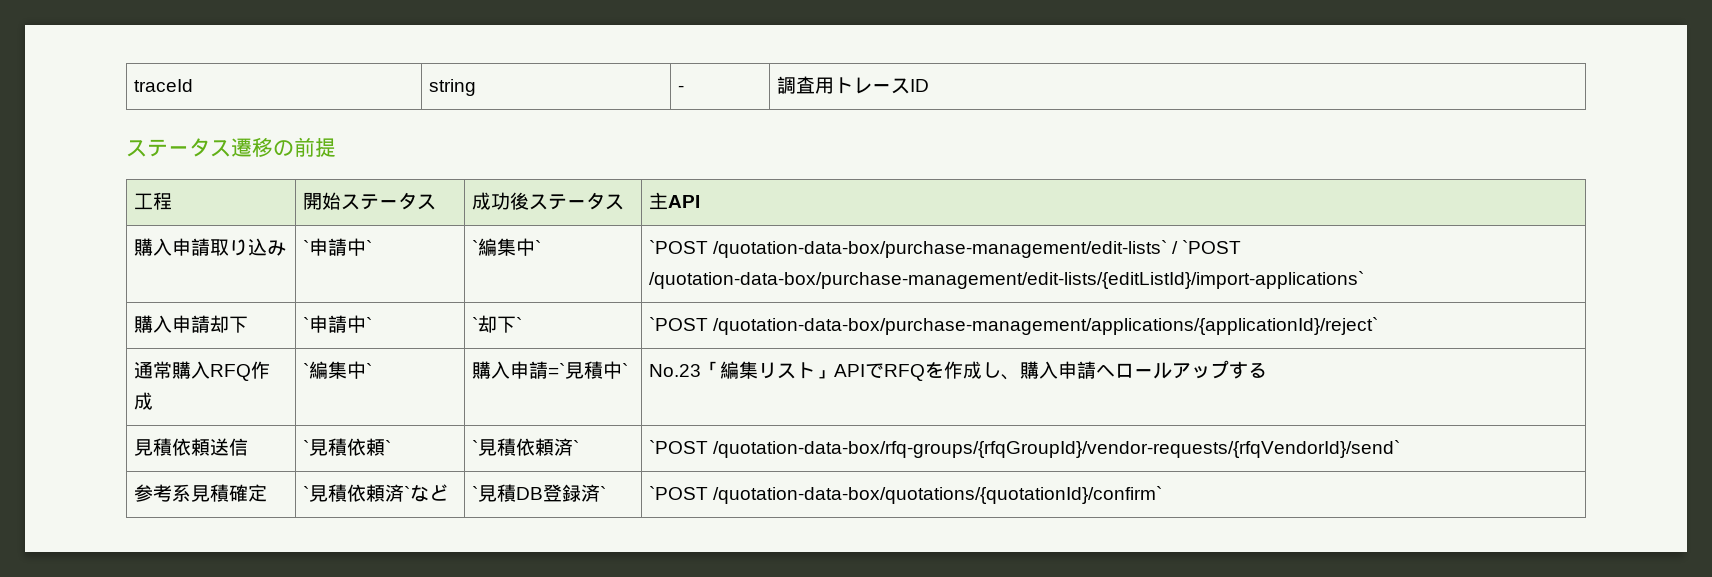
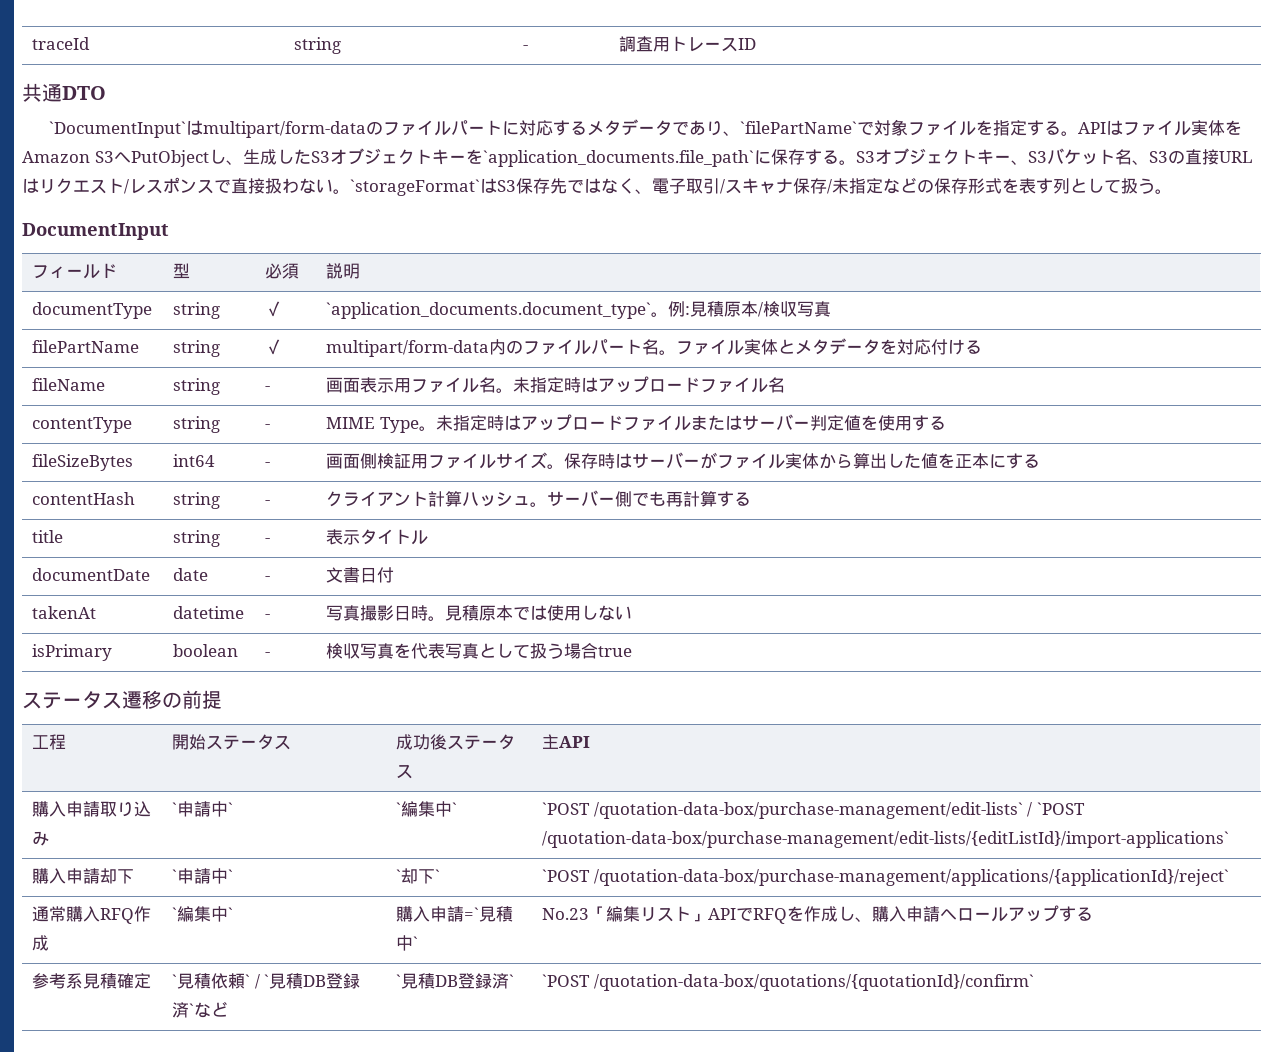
+ 共通DTO
+ `DocumentInput`はmultipart/form-dataのファイルパートに対応するメタデータであり、`filePartName`で対象ファイルを指定する。APIはファイル実体をAmazon S3へPutObjectし、生成したS3オブジェクトキーを`application_documents.file_path`に保存する。S3オブジェクトキー、S3バケット名、S3の直接URLはリクエスト/レスポンスで直接扱わない。`storageFormat`はS3保存先ではなく、電子取引/スキャナ保存/未指定などの保存形式を表す列として扱う。
+ DocumentInput
+ フィールド | 型 | 必須 | 説明
+ documentType | string | ✓ | `application_documents.document_type`。例:見積原本/検収写真
+ filePartName | string | ✓ | multipart/form-data内のファイルパート名。ファイル実体とメタデータを対応付ける
+ fileName | string | - | 画面表示用ファイル名。未指定時はアップロードファイル名
+ contentType | string | - | MIME Type。未指定時はアップロードファイルまたはサーバー判定値を使用する
+ fileSizeBytes | int64 | - | 画面側検証用ファイルサイズ。保存時はサーバーがファイル実体から算出した値を正本にする
+ contentHash | string | - | クライアント計算ハッシュ。サーバー側でも再計算する
+ title | string | - | 表示タイトル
+ documentDate | date | - | 文書日付
+ takenAt | datetime | - | 写真撮影日時。見積原本では使用しない
+ isPrimary | boolean | - | 検収写真を代表写真として扱う場合true
- 見積依頼送信 | `見積依頼` | `見積依頼済` | `POST /quotation-data-box/rfq-groups/{rfqGroupId}/vendor-requests/{rfqVendorId}/send`
- 参考系見積確定 | `見積依頼済`など | `見積DB登録済` | `POST /quotation-data-box/quotations/{quotationId}/confirm`
+ 参考系見積確定 | `見積依頼` / `見積DB登録済`など | `見積DB登録済` | `POST /quotation-data-box/quotations/{quotationId}/confirm`

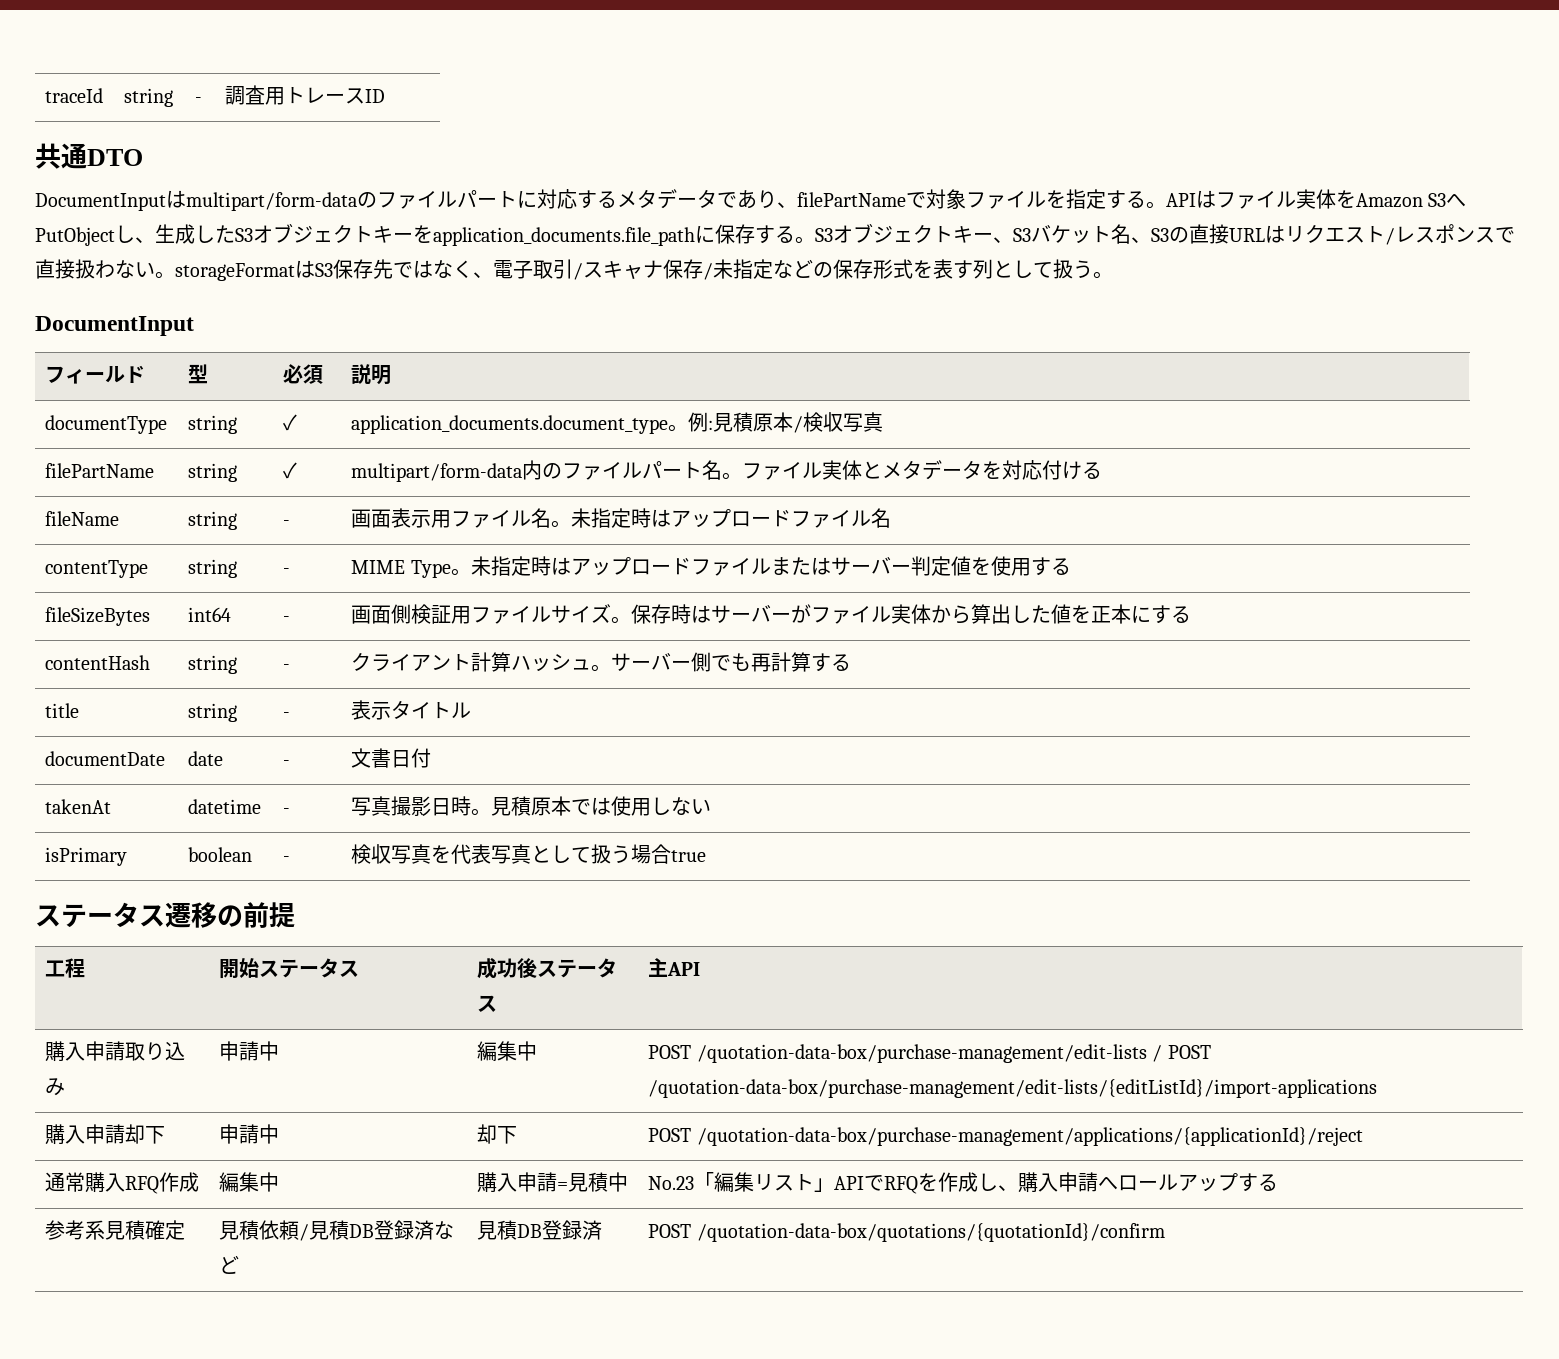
- `DocumentInput`はmultipart/form-dataのファイルパートに対応するメタデータであり、`filePartName`で対象ファイルを指定する。
+ DocumentInputはmultipart/form-dataのファイルパートに対応するメタデータであり、filePartNameで対象ファイルを指定する。
- APIはファイル実体をAmazon S3へPutObjectし、生成したS3オブジェクトキーを`application_documents.file_path`に保存する。
+ APIはファイル実体をAmazon S3へPutObjectし、生成したS3オブジェクトキーをapplication_documents.file_pathに保存する。
- S3オブジェクトキー、S3バケット名、S3の直接URLはリクエスト/レスポンスで直接扱わない。`storageFormat`はS3保存先ではなく、電子取引/スキャナ保存/未指定などの保存形式を表す列として扱う。
+ S3オブジェクトキー、S3バケット名、S3の直接URLはリクエスト/レスポンスで直接扱わない。storageFormatはS3保存先ではなく、電子取引/スキャナ保存/未指定などの保存形式を表す列として扱う。
- documentType | string | ✓ | `application_documents.document_type`。例:見積原本/検収写真
+ documentType | string | ✓ | application_documents.document_type。例:見積原本/検収写真
- 購入申請取り込み | `申請中` | `編集中` | `POST /quotation-data-box/purchase-management/edit-lists` / `POST /quotation-data-box/purchase-management/edit-lists/{editListId}/import-applications`
+ 購入申請取り込み | 申請中 | 編集中 | POST /quotation-data-box/purchase-management/edit-lists / POST /quotation-data-box/purchase-management/edit-lists/{editListId}/import-applications
- 購入申請却下 | `申請中` | `却下` | `POST /quotation-data-box/purchase-management/applications/{applicationId}/reject`
+ 購入申請却下 | 申請中 | 却下 | POST /quotation-data-box/purchase-management/applications/{applicationId}/reject
- 通常購入RFQ作成 | `編集中` | 購入申請=`見積中` | No.23「編集リスト」APIでRFQを作成し、購入申請へロールアップする
+ 通常購入RFQ作成 | 編集中 | 購入申請=見積中 | No.23「編集リスト」APIでRFQを作成し、購入申請へロールアップする
- 参考系見積確定 | `見積依頼` / `見積DB登録済`など | `見積DB登録済` | `POST /quotation-data-box/quotations/{quotationId}/confirm`
+ 参考系見積確定 | 見積依頼/見積DB登録済など | 見積DB登録済 | POST /quotation-data-box/quotations/{quotationId}/confirm

